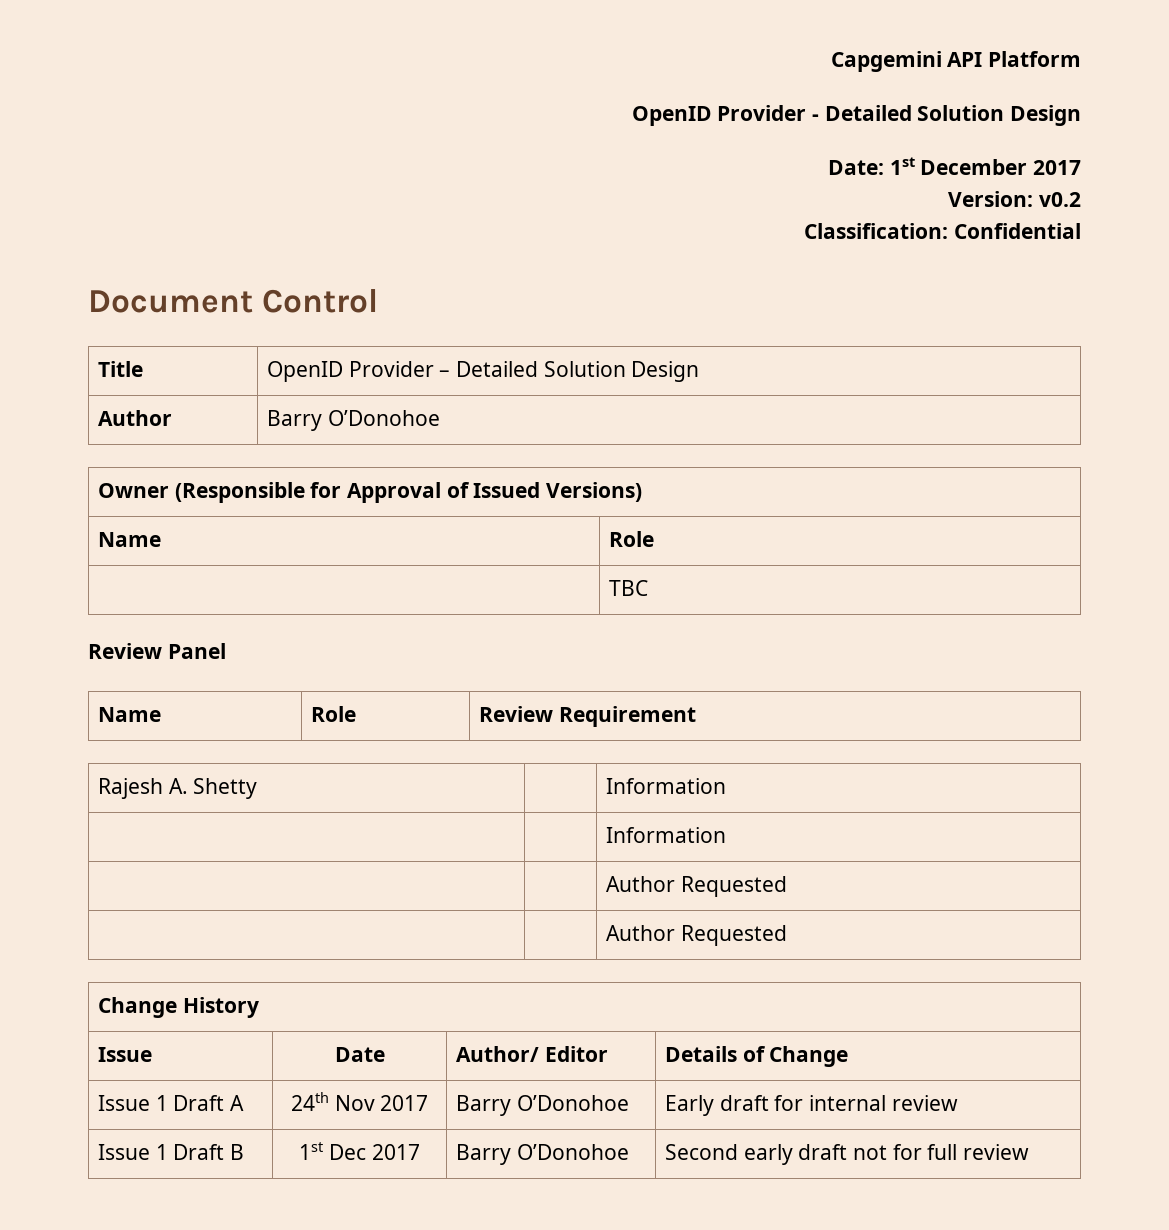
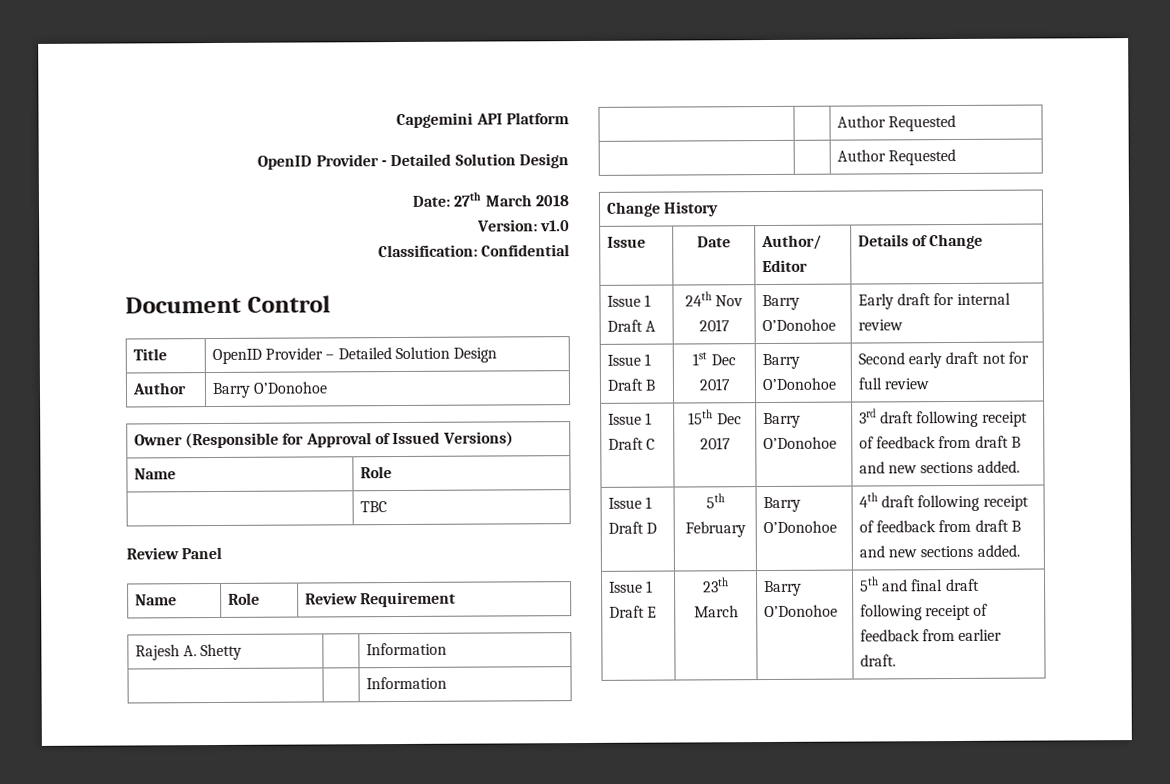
- Date: 1st December 2017
+ Date: 27th March 2018
- Version: v0.2
+ Version: v1.0
+ Issue 1 Draft C | 15th Dec 2017 | Barry O’Donohoe | 3rd draft following receipt of feedback from draft B and new sections added.
+ Issue 1 Draft D | 5th February | Barry O’Donohoe | 4th draft following receipt of feedback from draft B and new sections added.
+ Issue 1 Draft E | 23th March | Barry O’Donohoe | 5th and final draft following receipt of feedback from earlier draft.

